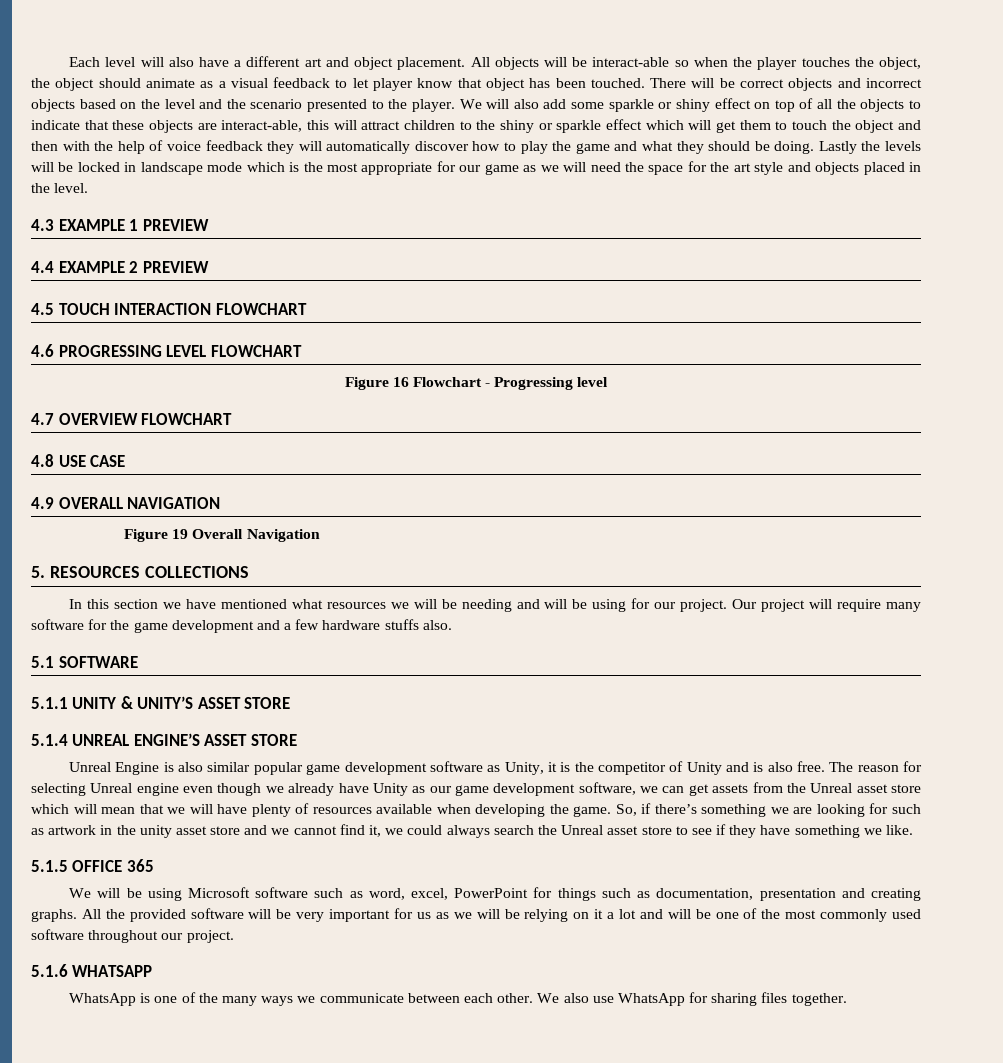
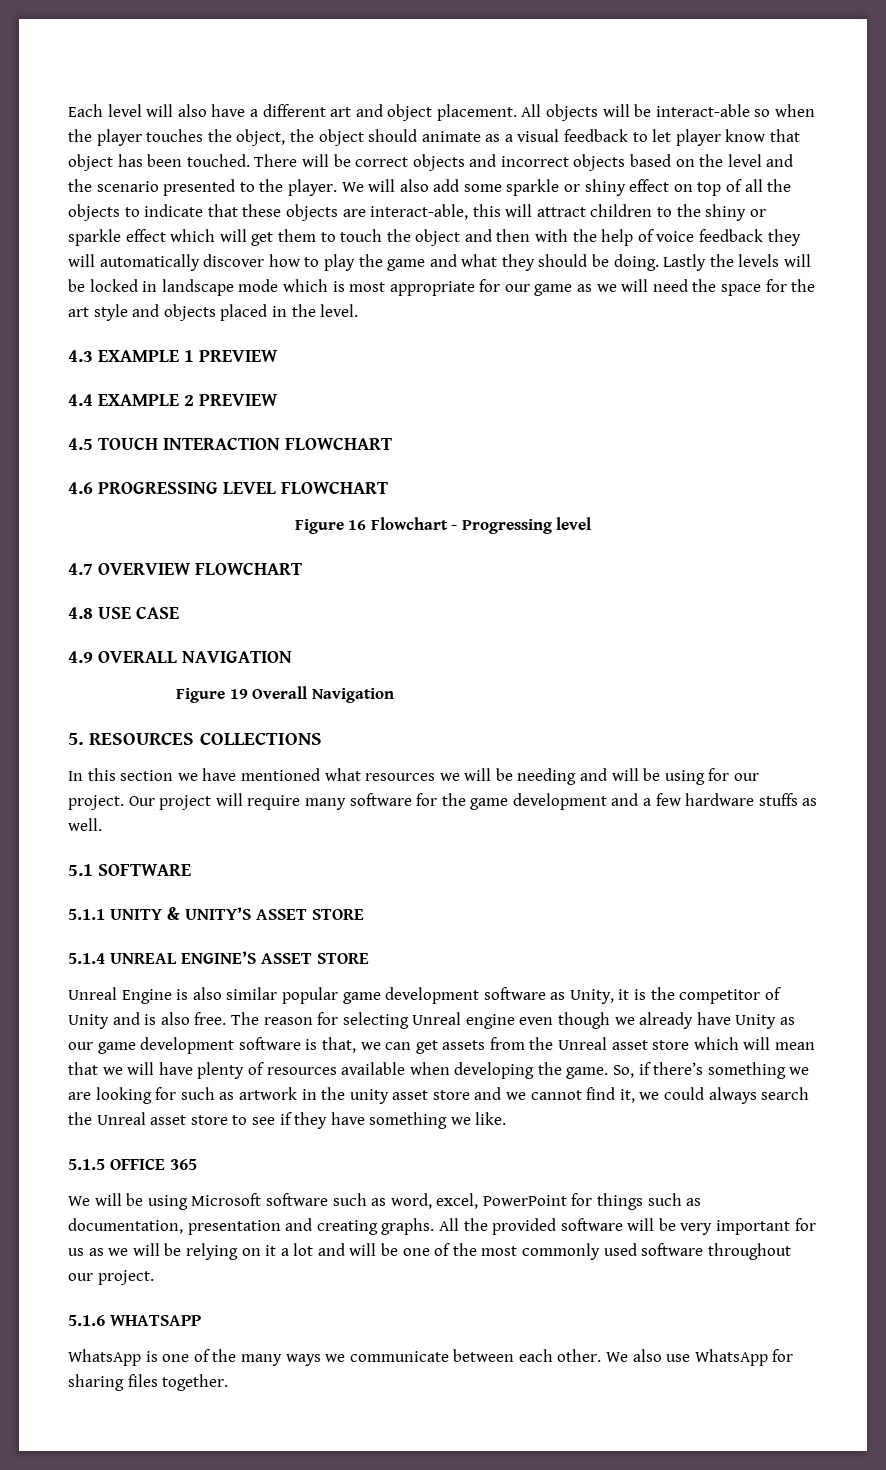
- Lastly the levels will be locked in landscape mode which is the most appropriate for our game as we will need the space for the art style and objects placed in the level.
+ Lastly the levels will be locked in landscape mode which is most appropriate for our game as we will need the space for the art style and objects placed in the level.
- Our project will require many software for the game development and a few hardware stuffs also.
+ Our project will require many software for the game development and a few hardware stuffs as well.
- The reason for selecting Unreal engine even though we already have Unity as our game development software, we can get assets from the Unreal asset store which will mean that we will have plenty of resources available when developing the game.
+ The reason for selecting Unreal engine even though we already have Unity as our game development software is that, we can get assets from the Unreal asset store which will mean that we will have plenty of resources available when developing the game.

